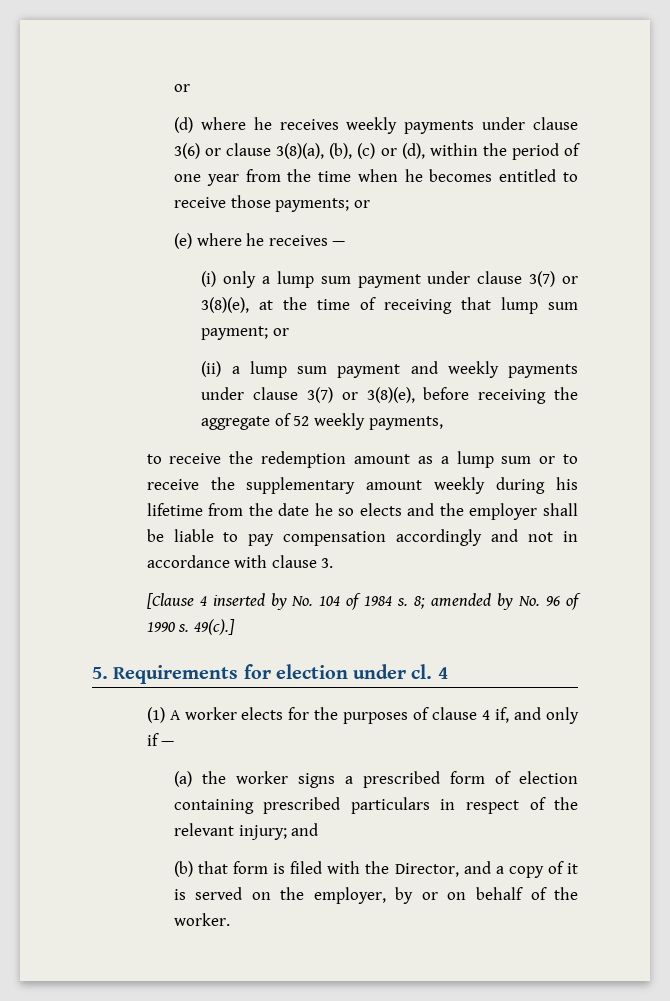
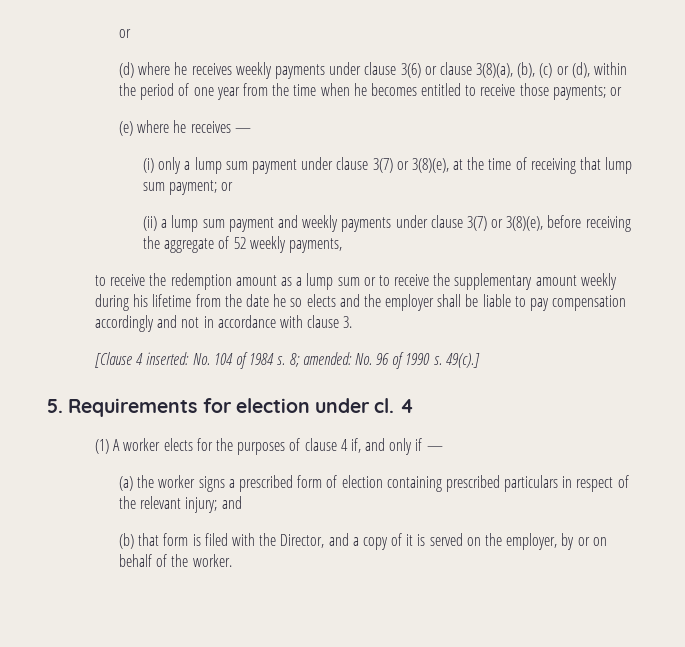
- [Clause 4 inserted by No. 104 of 1984 s.
+ [Clause 4 inserted: No. 104 of 1984 s.
- 8; amended by No. 96 of 1990 s.
+ 8; amended: No. 96 of 1990 s.

